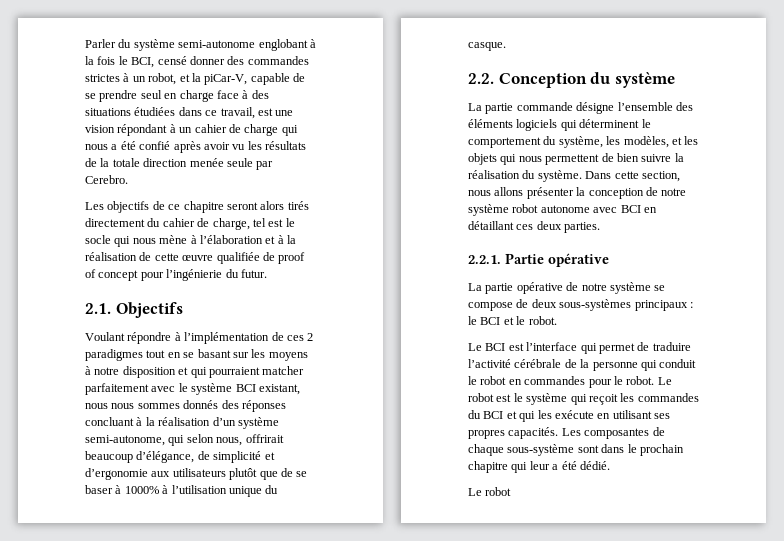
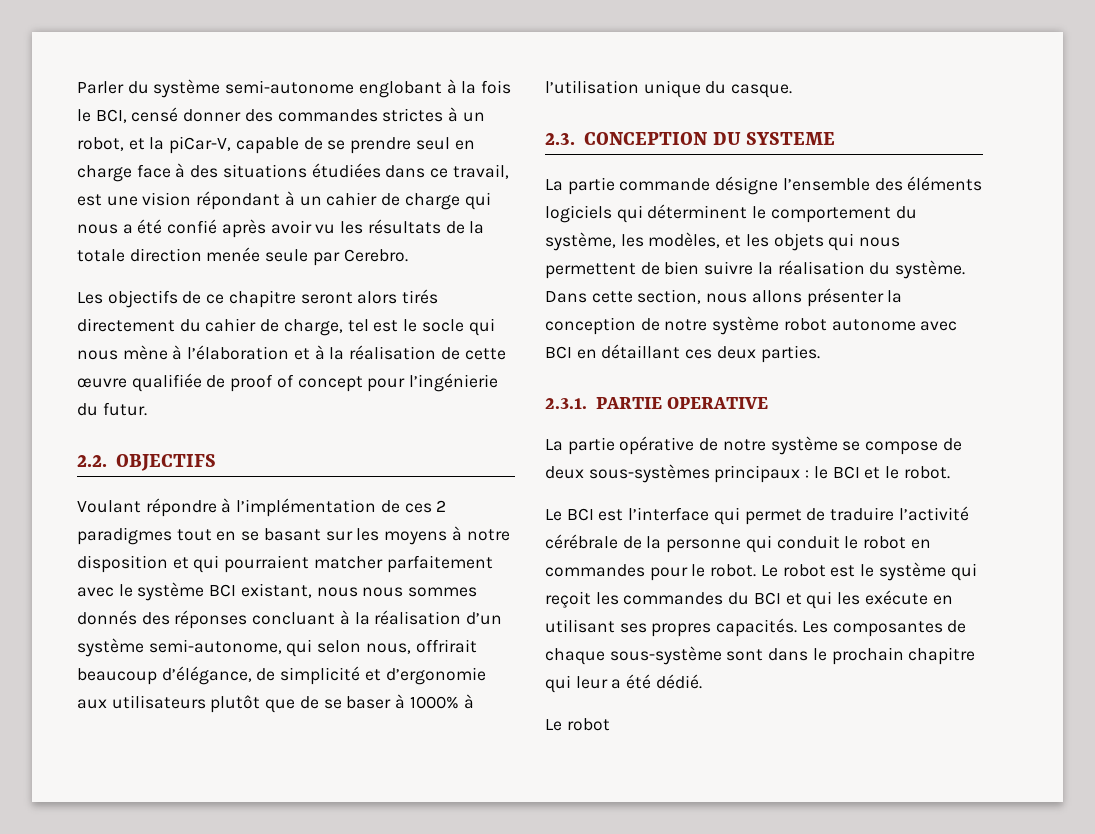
- 2.1. Objectifs
+ 2.2. OBJECTIFS
- 2.2. Conception du système
+ 2.3. CONCEPTION DU SYSTEME
- 2.2.1. Partie opérative
+ 2.3.1. PARTIE OPERATIVE

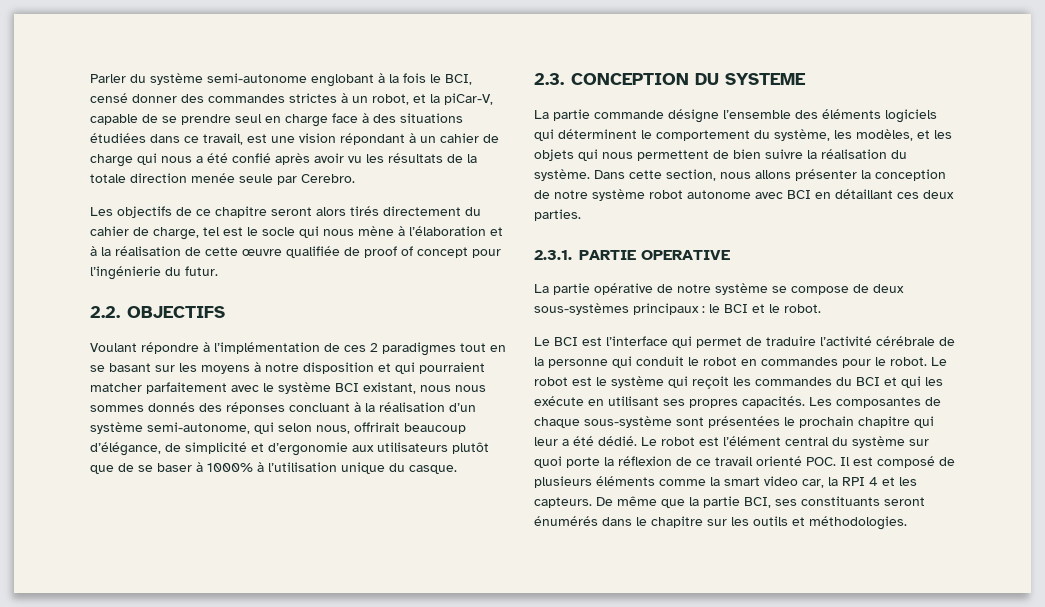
- Les composantes de chaque sous-système sont dans le prochain chapitre qui leur a été dédié.
- Le robot
+ Les composantes de chaque sous-système sont présentées le prochain chapitre qui leur a été dédié. Le robot est l’élément central du système sur quoi porte la réflexion de ce travail orienté POC. Il est composé de plusieurs éléments comme la smart video car, la RPI 4 et les capteurs. De même que la partie BCI, ses constituants seront énumérés dans le chapitre sur les outils et méthodologies.

